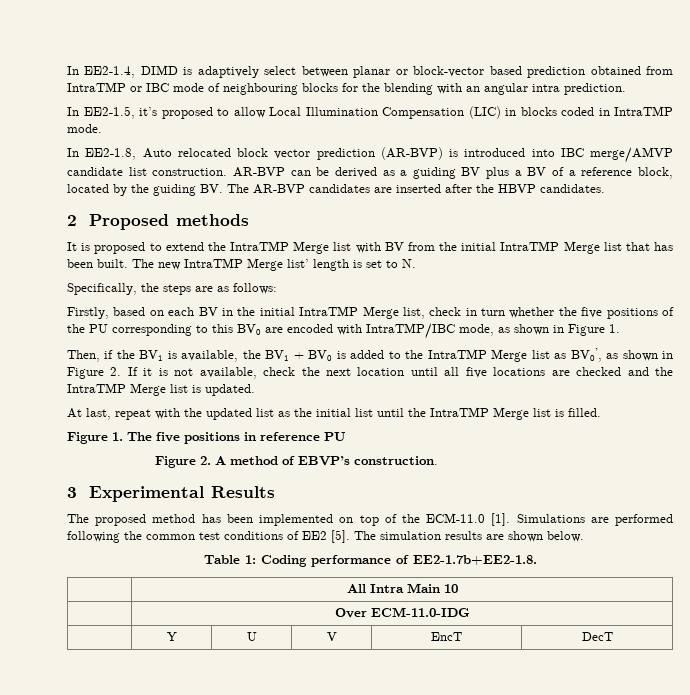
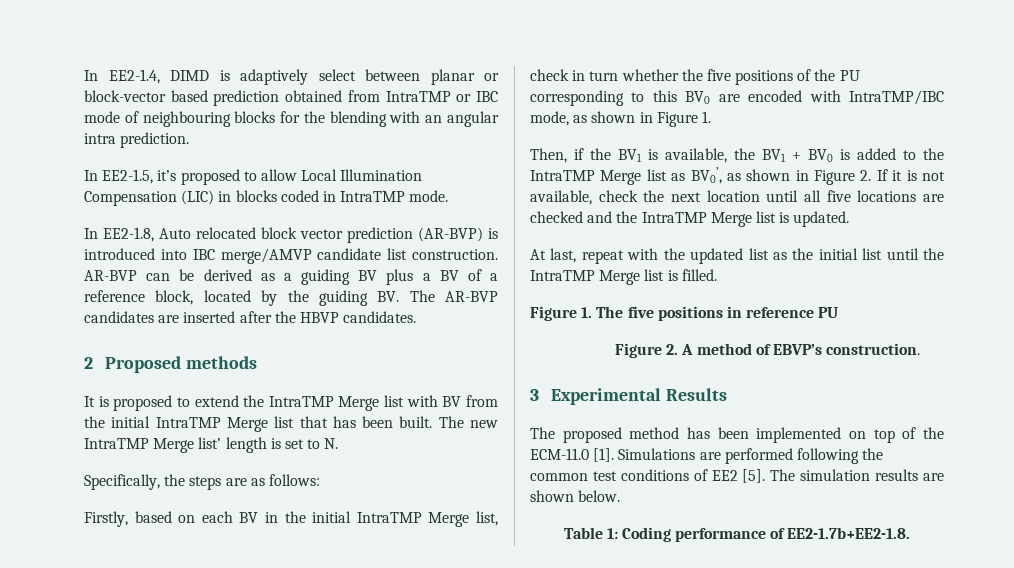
- | All Intra Main 10
- | Over ECM-11.0-IDG
- | Y | U | V | EncT | DecT

